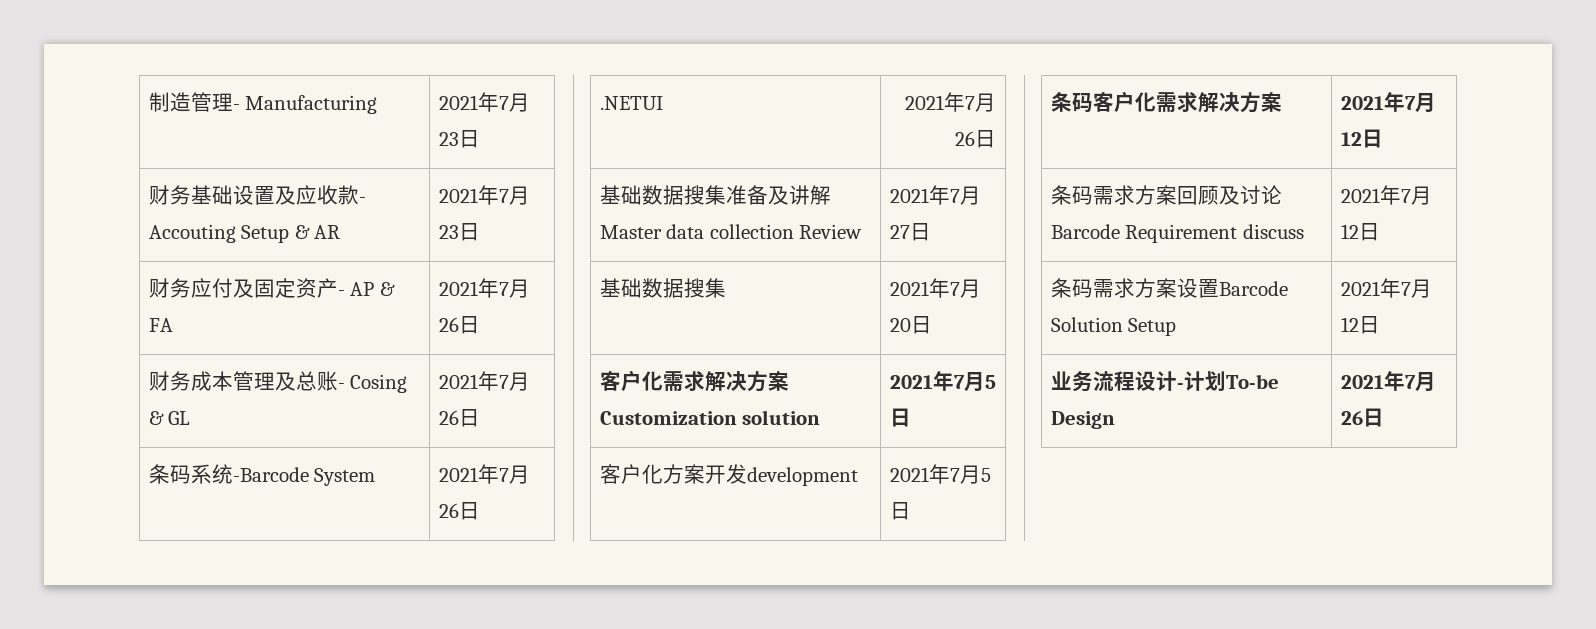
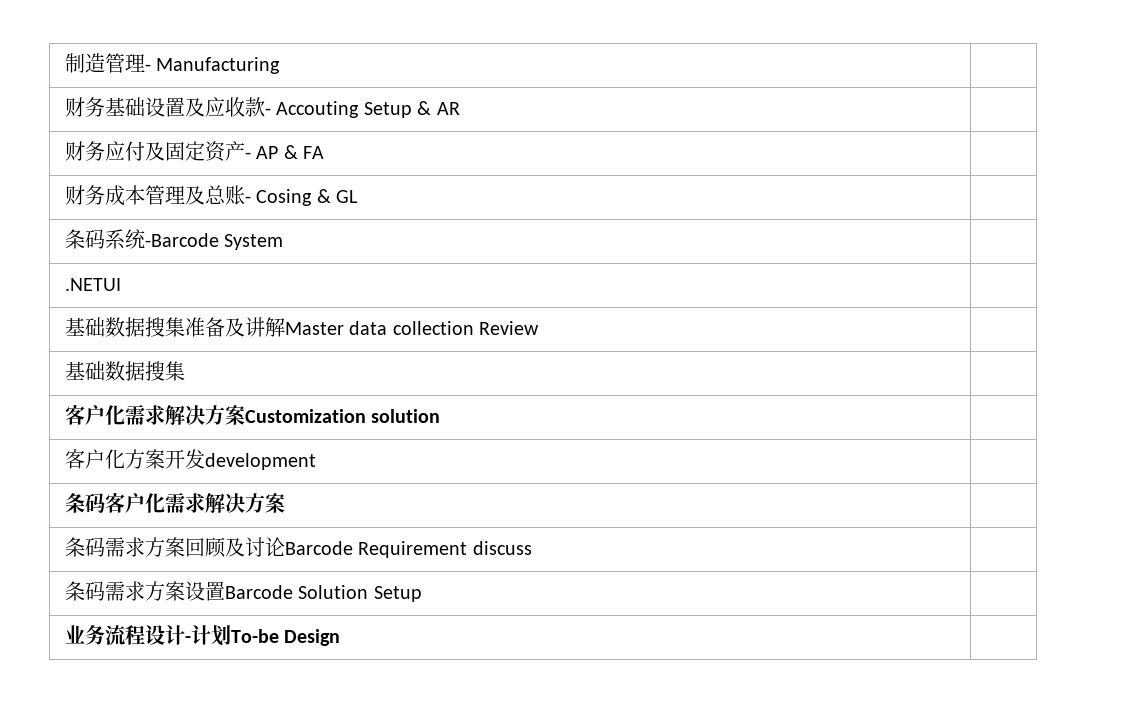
- 制造管理- Manufacturing | 2021年7月23日
+ 制造管理- Manufacturing |
- 财务基础设置及应收款- Accouting Setup & AR | 2021年7月23日
+ 财务基础设置及应收款- Accouting Setup & AR |
- 财务应付及固定资产- AP & FA | 2021年7月26日
+ 财务应付及固定资产- AP & FA |
- 财务成本管理及总账- Cosing & GL | 2021年7月26日
+ 财务成本管理及总账- Cosing & GL |
- 条码系统-Barcode System | 2021年7月26日
- .NETUI | 2021年7月26日
+ 条码系统-Barcode System |
+ .NETUI |
- 基础数据搜集准备及讲解Master data collection Review | 2021年7月27日
+ 基础数据搜集准备及讲解Master data collection Review |
- 基础数据搜集 | 2021年7月20日
+ 基础数据搜集 |
- 客户化需求解决方案Customization solution | 2021年7月5日
+ 客户化需求解决方案Customization solution |
- 客户化方案开发development | 2021年7月5日
+ 客户化方案开发development |
- 条码客户化需求解决方案 | 2021年7月12日
+ 条码客户化需求解决方案 |
- 条码需求方案回顾及讨论Barcode Requirement discuss | 2021年7月12日
+ 条码需求方案回顾及讨论Barcode Requirement discuss |
- 条码需求方案设置Barcode Solution Setup | 2021年7月12日
+ 条码需求方案设置Barcode Solution Setup |
- 业务流程设计-计划To-be Design | 2021年7月26日
+ 业务流程设计-计划To-be Design |

